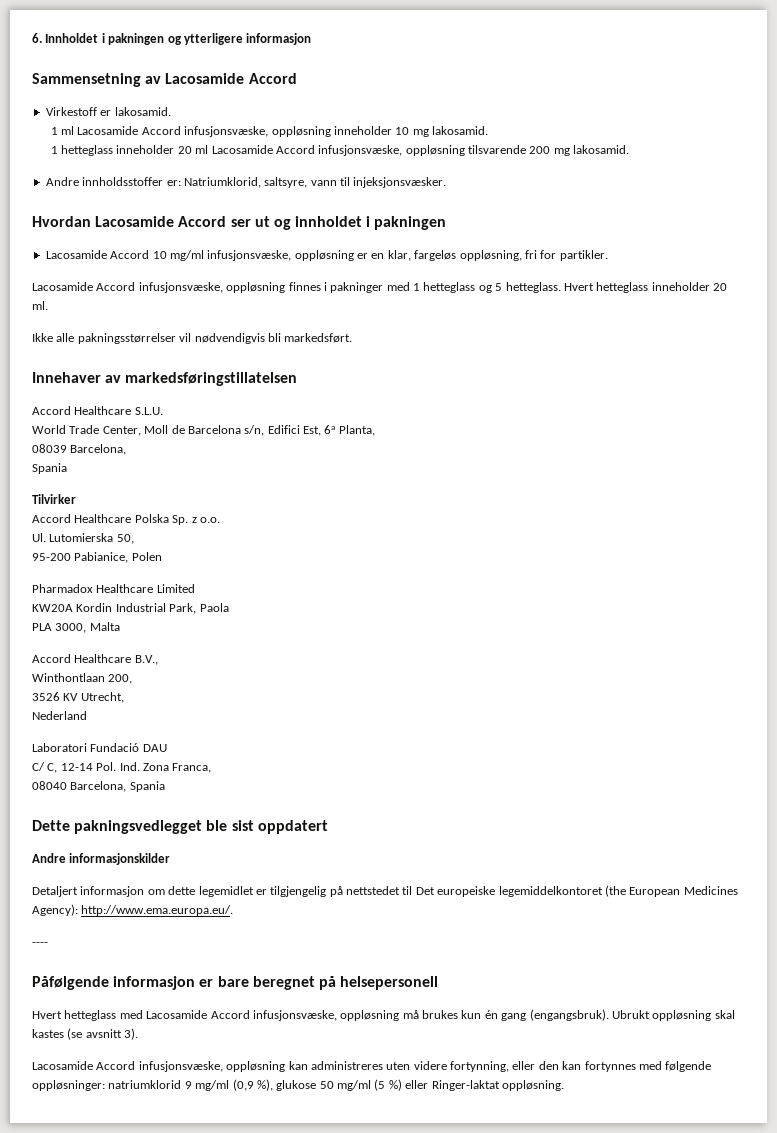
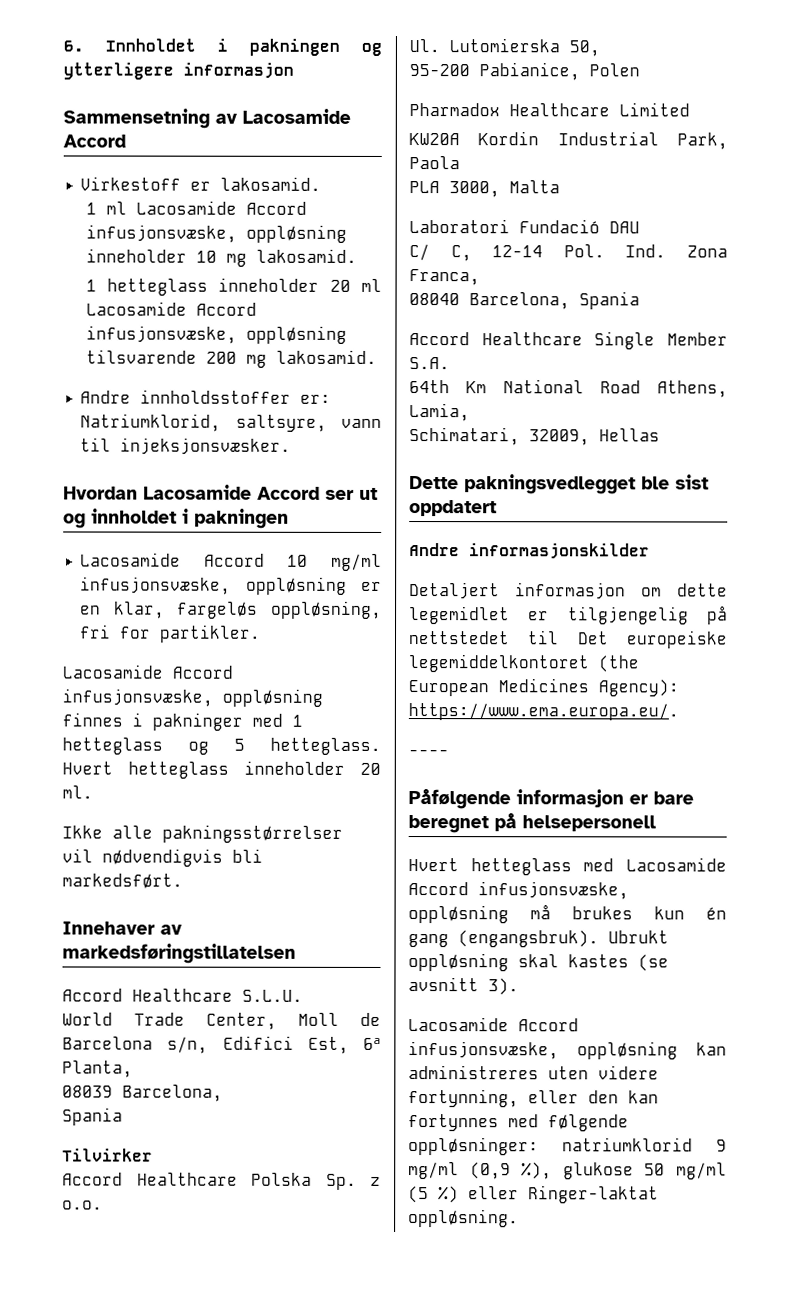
- Accord Healthcare B.V.,
- Winthontlaan 200,
- 3526 KV Utrecht,
- Nederland
+ Accord Healthcare Single Member S.A.
+ 64th Km National Road Athens, Lamia,
+ Schimatari, 32009, Hellas
- Detaljert informasjon om dette legemidlet er tilgjengelig på nettstedet til Det europeiske legemiddelkontoret (the European Medicines Agency): http://www.ema.europa.eu/.
+ Detaljert informasjon om dette legemidlet er tilgjengelig på nettstedet til Det europeiske legemiddelkontoret (the European Medicines Agency): https://www.ema.europa.eu/.

